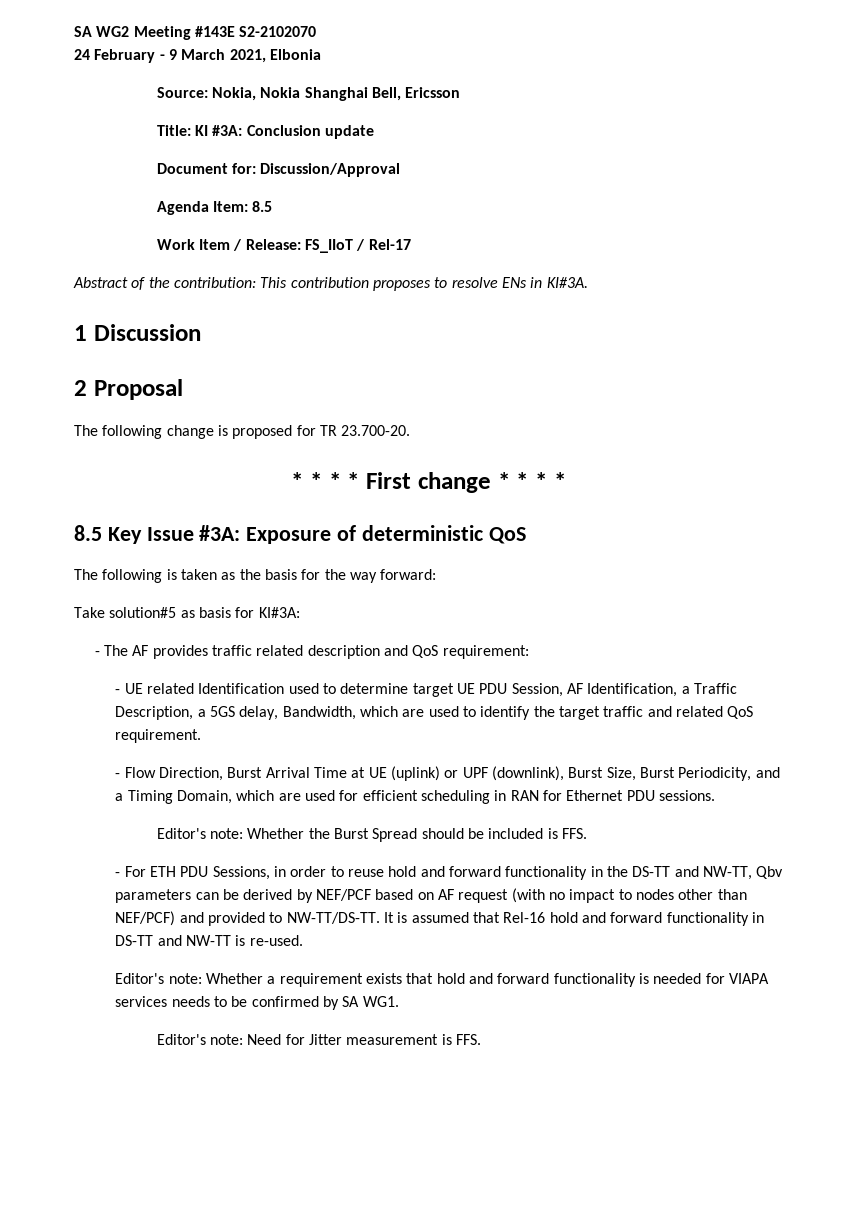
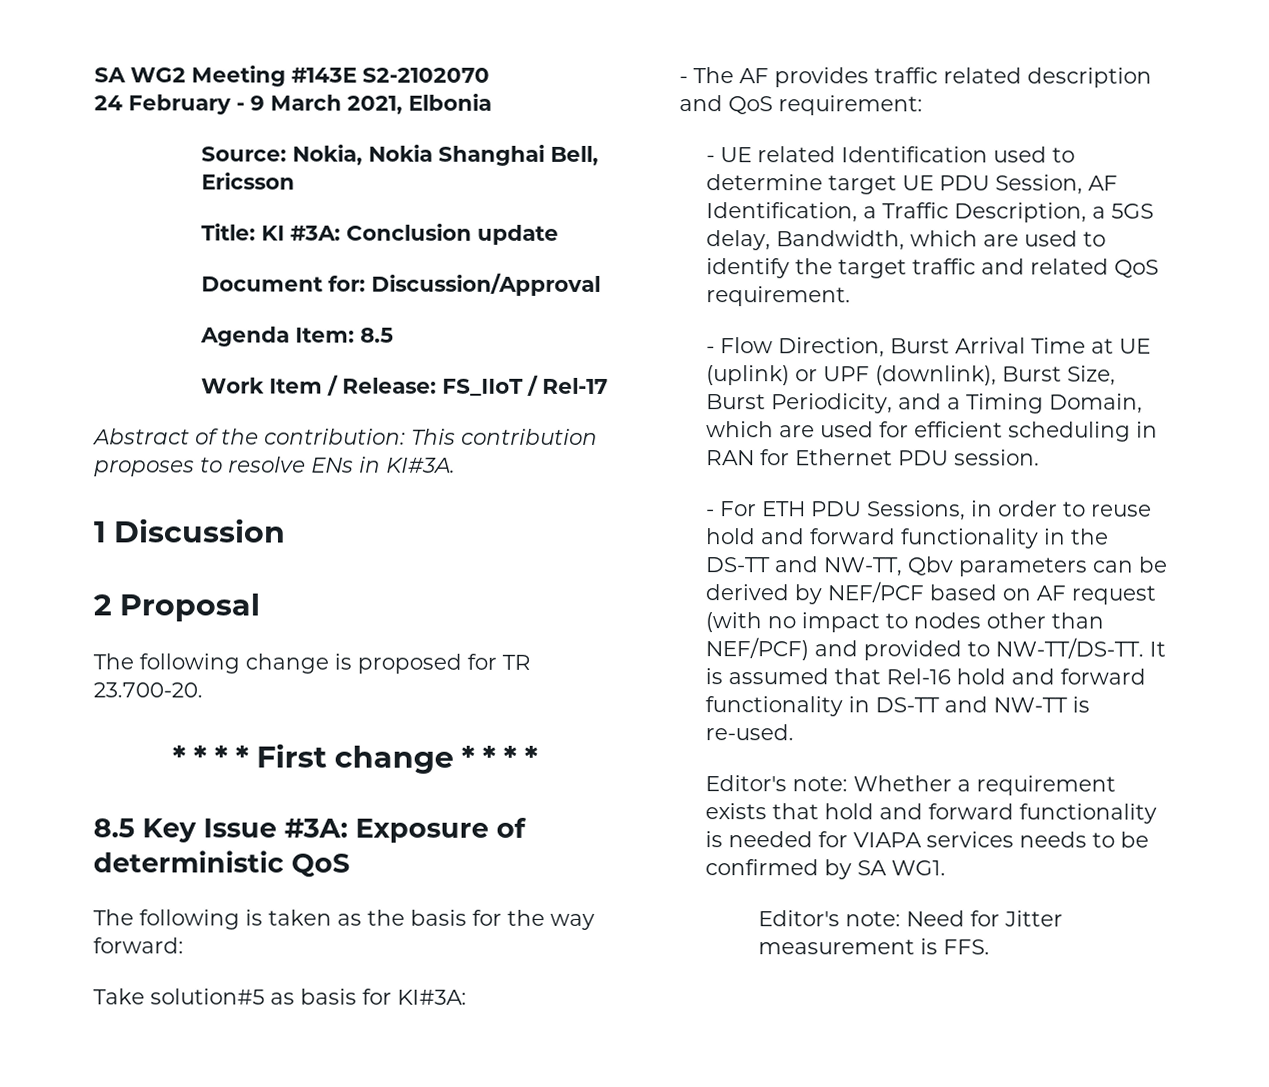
- - Flow Direction, Burst Arrival Time at UE (uplink) or UPF (downlink), Burst Size, Burst Periodicity, and a Timing Domain, which are used for efficient scheduling in RAN for Ethernet PDU sessions.
- Editor's note: Whether the Burst Spread should be included is FFS.
+ - Flow Direction, Burst Arrival Time at UE (uplink) or UPF (downlink), Burst Size, Burst Periodicity, and a Timing Domain, which are used for efficient scheduling in RAN for Ethernet PDU session.

